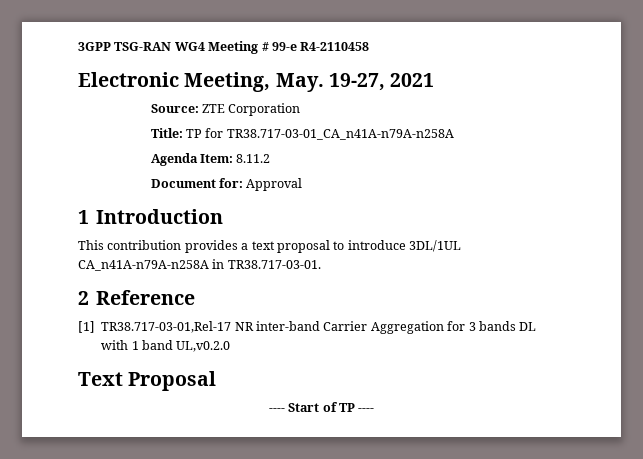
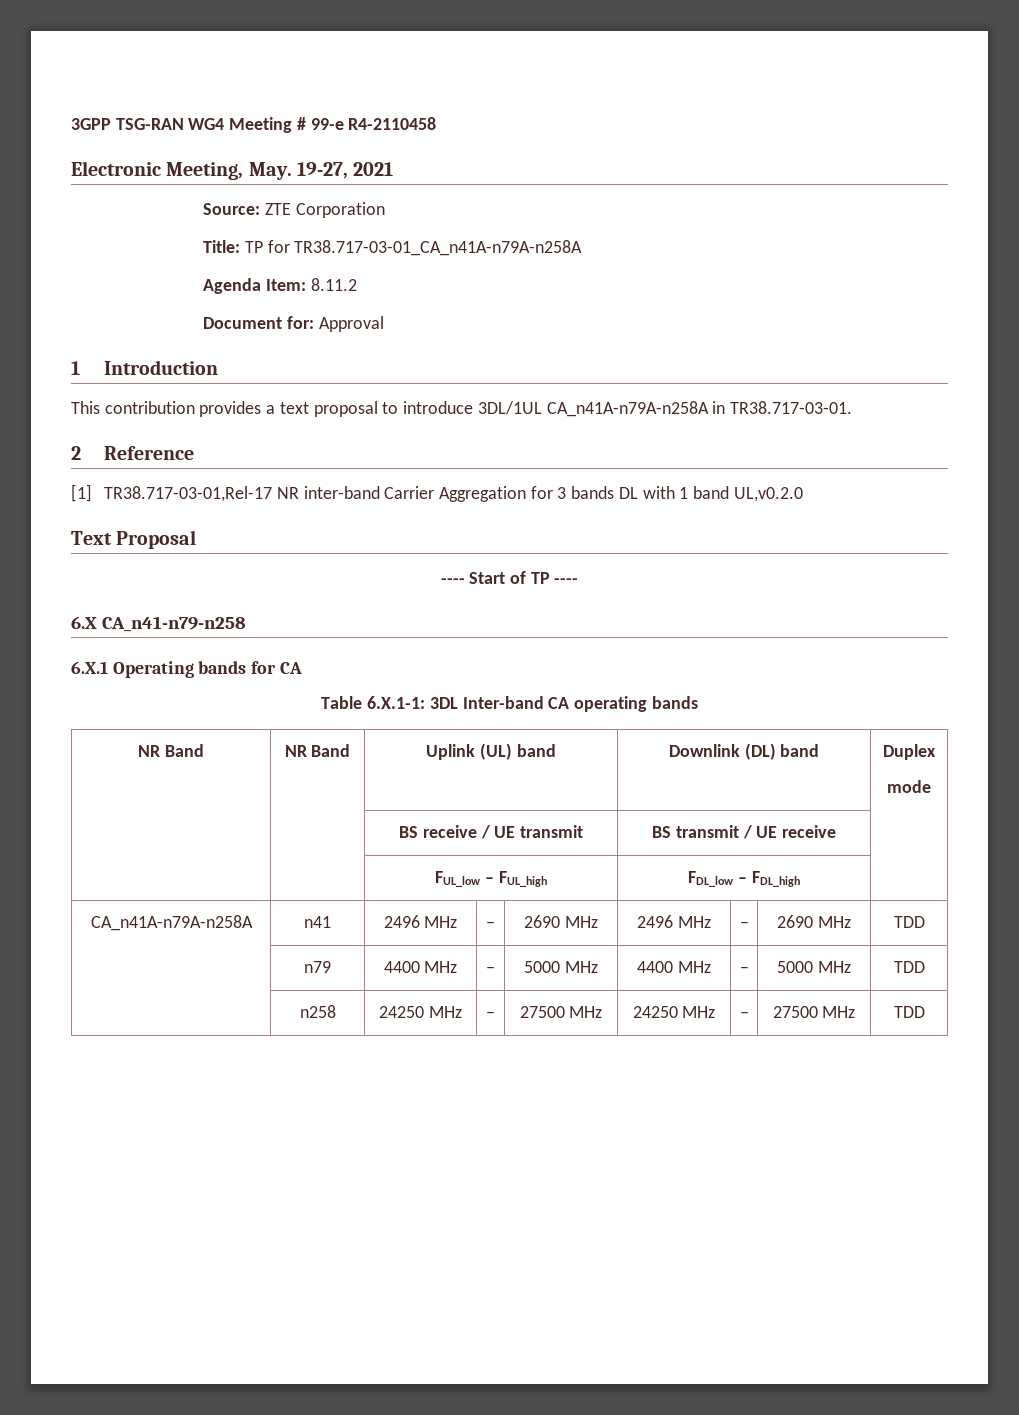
+ 6.X CA_n41-n79-n258
+ 6.X.1 Operating bands for CA
+ Table 6.X.1-1: 3DL Inter-band CA operating bands
+ NR Band | NR Band | Uplink (UL) band | Downlink (DL) band | Duplex
+ mode
+ | | BS receive / UE transmit | BS transmit / UE receive |
+ | | FUL_low – FUL_high | FDL_low – FDL_high |
+ CA_n41A-n79A-n258A | n41 | 2496 MHz | – | 2690 MHz | 2496 MHz | – | 2690 MHz | TDD
+ | n79 | 4400 MHz | – | 5000 MHz | 4400 MHz | – | 5000 MHz | TDD
+ | n258 | 24250 MHz | – | 27500 MHz | 24250 MHz | – | 27500 MHz | TDD

